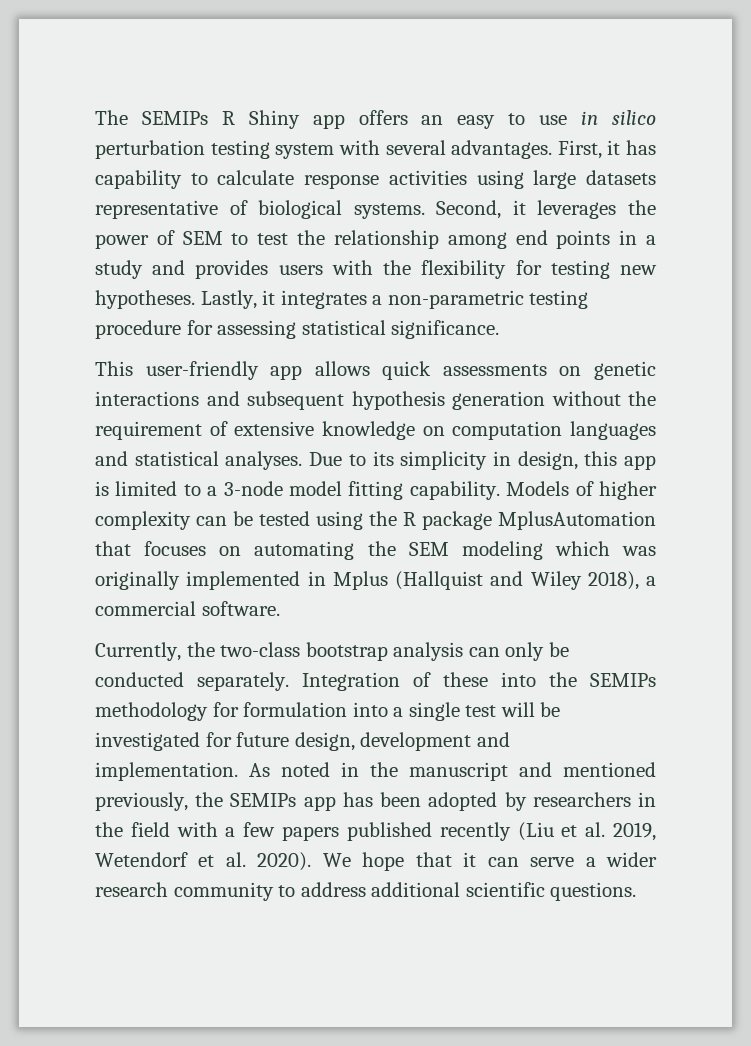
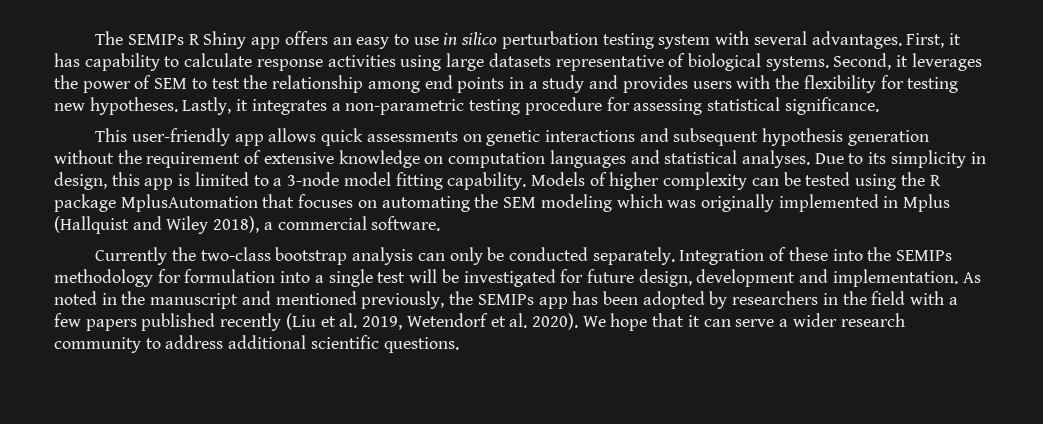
- Currently, the two-class bootstrap analysis can only be conducted separately.
+ Currently the two-class bootstrap analysis can only be conducted separately.

